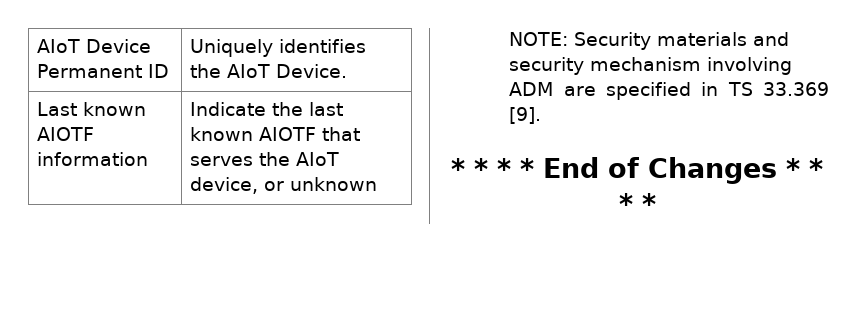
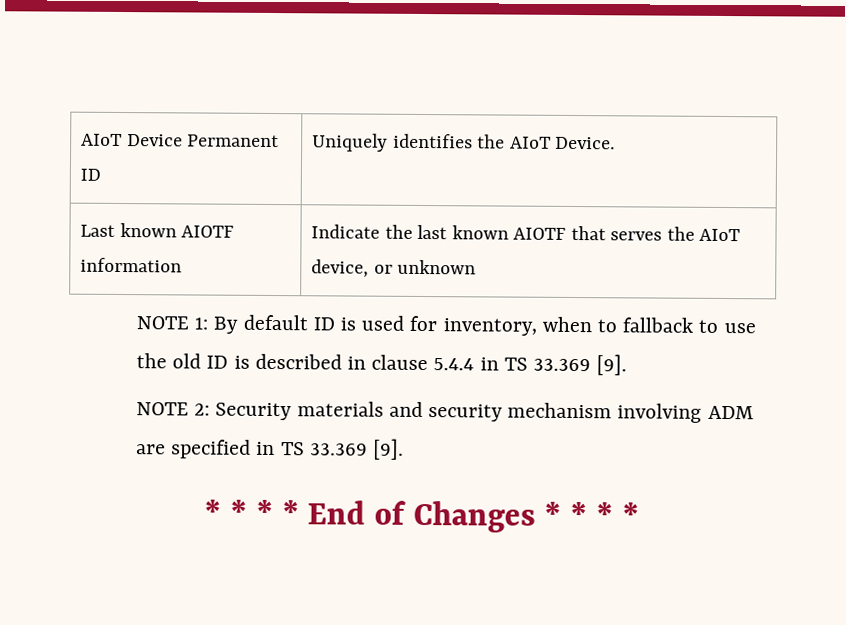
- NOTE: Security materials and security mechanism involving ADM are specified in TS 33.369 [9].
+ NOTE 1: By default ID is used for inventory, when to fallback to use the old ID is described in clause 5.4.4 in TS 33.369 [9].
+ NOTE 2: Security materials and security mechanism involving ADM are specified in TS 33.369 [9].

